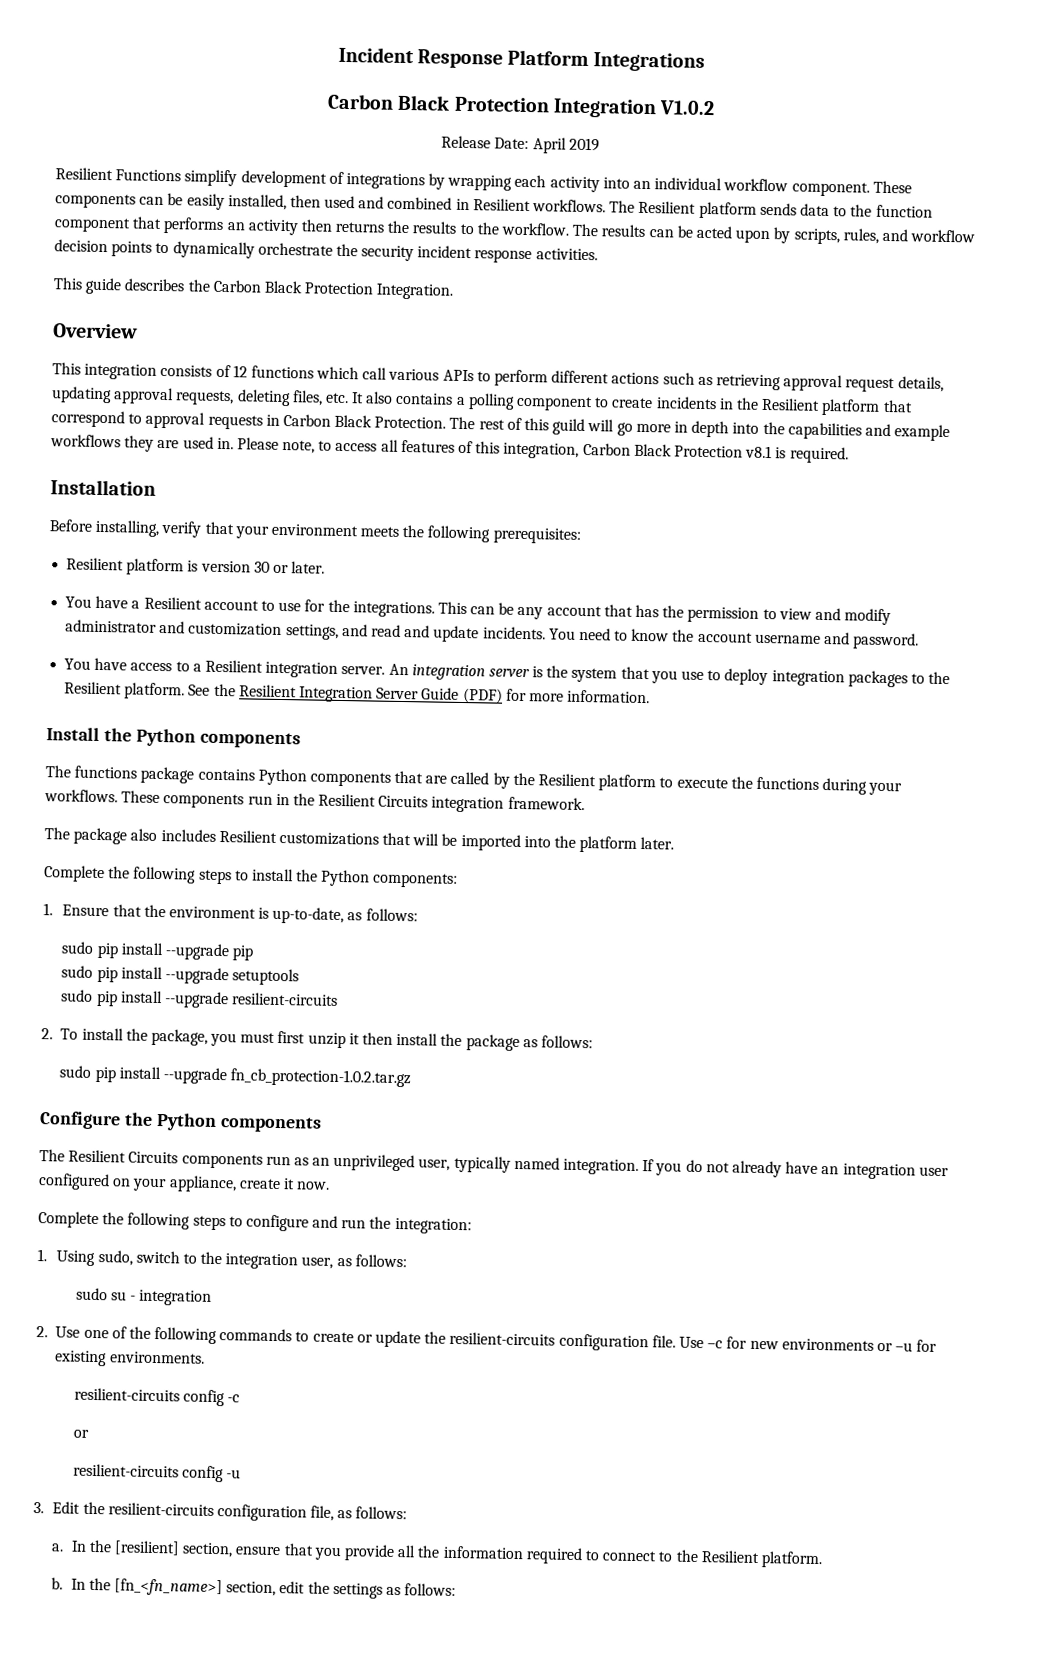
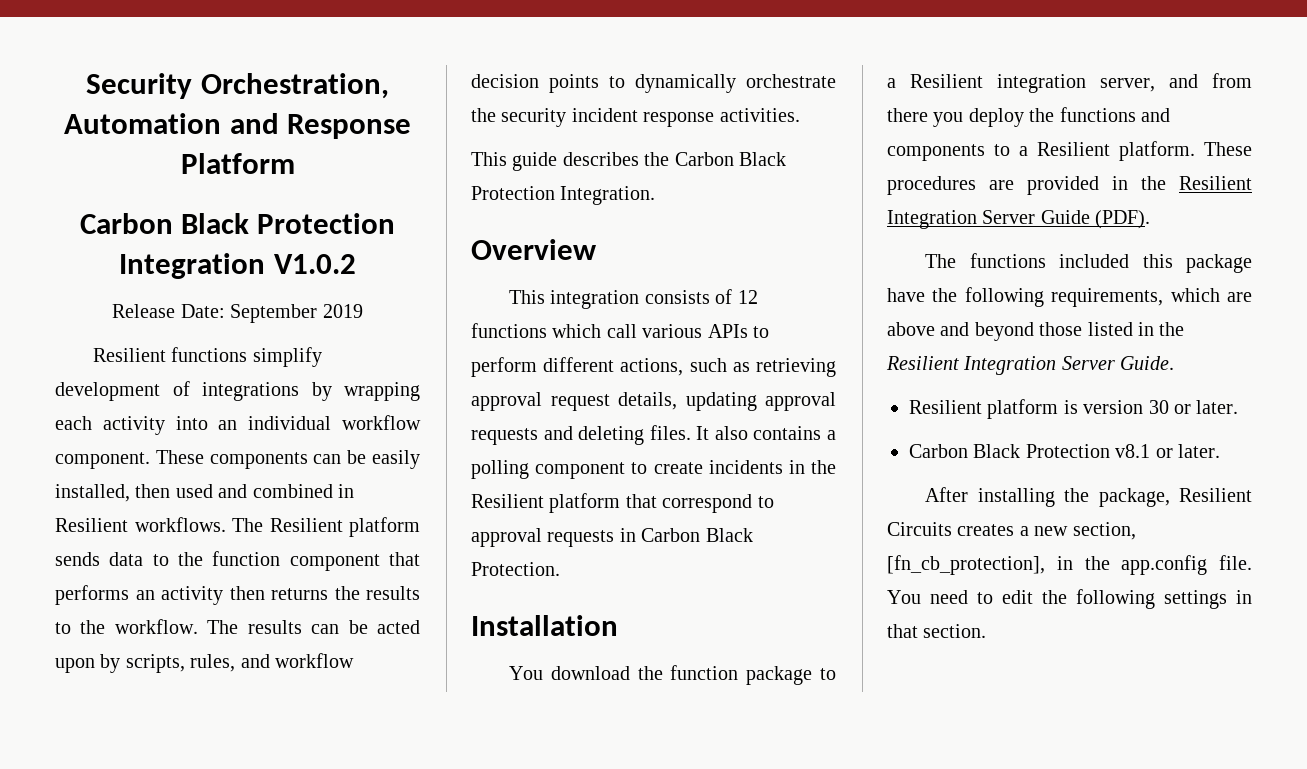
- Incident Response Platform Integrations
+ Security Orchestration, Automation and Response Platform
- Release Date: April 2019
+ Release Date: September 2019
- Resilient Functions simplify development of integrations by wrapping each activity into an individual workflow component.
+ Resilient functions simplify development of integrations by wrapping each activity into an individual workflow component.
- This integration consists of 12 functions which call various APIs to perform different actions such as retrieving approval request details, updating approval requests, deleting files, etc. It also contains a polling component to create incidents in the Resilient platform that correspond to approval requests in Carbon Black Protection. The rest of this guild will go more in depth into the capabilities and example workflows they are used in. Please note, to access all features of this integration, Carbon Black Protection v8.1 is required.
+ This integration consists of 12 functions which call various APIs to perform different actions, such as retrieving approval request details, updating approval requests and deleting files. It also contains a polling component to create incidents in the Resilient platform that correspond to approval requests in Carbon Black Protection.
  Installation
- Before installing, verify that your environment meets the following prerequisites:
+ You download the function package to a Resilient integration server, and from there you deploy the functions and components to a Resilient platform. These procedures are provided in the Resilient Integration Server Guide (PDF).
+ The functions included this package have the following requirements, which are above and beyond those listed in the Resilient Integration Server Guide.
- You have a Resilient account to use for the integrations. This can be any account that has the permission to view and modify administrator and customization settings, and read and update incidents. You need to know the account username and password.
- You have access to a Resilient integration server. An integration server is the system that you use to deploy integration packages to the Resilient platform. See the Resilient Integration Server Guide (PDF) for more information.
- Install the Python components
- The functions package contains Python components that are called by the Resilient platform to execute the functions during your workflows. These components run in the Resilient Circuits integration framework.
- The package also includes Resilient customizations that will be imported into the platform later.
- Complete the following steps to install the Python components:
- 1. Ensure that the environment is up-to-date, as follows:
- sudo pip install --upgrade pip
- sudo pip install --upgrade setuptools
- sudo pip install --upgrade resilient-circuits
- 2. To install the package, you must first unzip it then install the package as follows:
- sudo pip install --upgrade fn_cb_protection-1.0.2.tar.gz
- Configure the Python components
- The Resilient Circuits components run as an unprivileged user, typically named integration. If you do not already have an integration user configured on your appliance, create it now.
- Complete the following steps to configure and run the integration:
- 1. Using sudo, switch to the integration user, as follows:
- sudo su - integration
- 2. Use one of the following commands to create or update the resilient-circuits configuration file. Use –c for new environments or –u for existing environments.
- resilient-circuits config -c
- or
- resilient-circuits config -u
- 3. Edit the resilient-circuits configuration file, as follows:
- a. In the [resilient] section, ensure that you provide all the information required to connect to the Resilient platform.
- b. In the [fn_<fn_name>] section, edit the settings as follows:
+ Carbon Black Protection v8.1 or later.
+ After installing the package, Resilient Circuits creates a new section, [fn_cb_protection], in the app.config file. You need to edit the following settings in that section.

